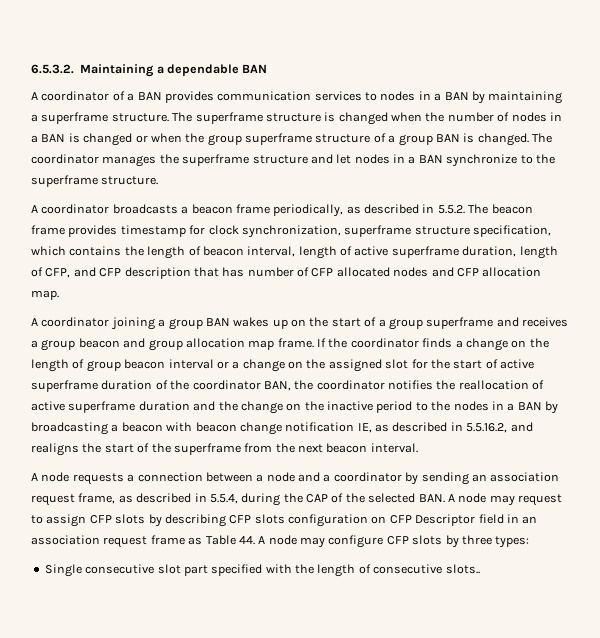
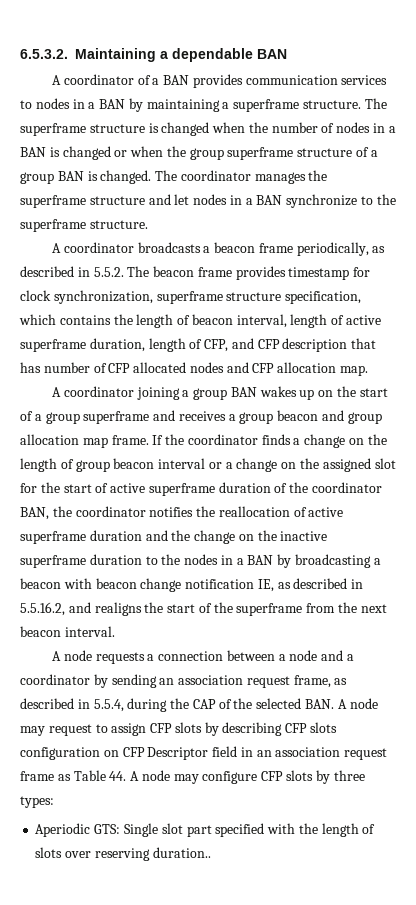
- If the coordinator finds a change on the length of group beacon interval or a change on the assigned slot for the start of active superframe duration of the coordinator BAN, the coordinator notifies the reallocation of active superframe duration and the change on the inactive period to the nodes in a BAN by broadcasting a beacon with beacon change notification IE, as described in 5.5.16.2, and realigns the start of the superframe from the next beacon interval.
+ If the coordinator finds a change on the length of group beacon interval or a change on the assigned slot for the start of active superframe duration of the coordinator BAN, the coordinator notifies the reallocation of active superframe duration and the change on the inactive superframe duration to the nodes in a BAN by broadcasting a beacon with beacon change notification IE, as described in 5.5.16.2, and realigns the start of the superframe from the next beacon interval.
- Single consecutive slot part specified with the length of consecutive slots..
+ Aperiodic GTS: Single slot part specified with the length of slots over reserving duration..

